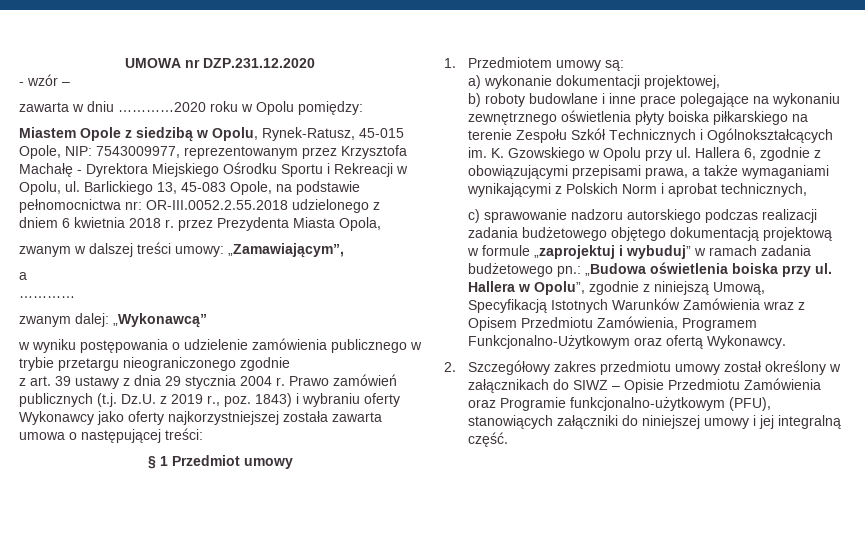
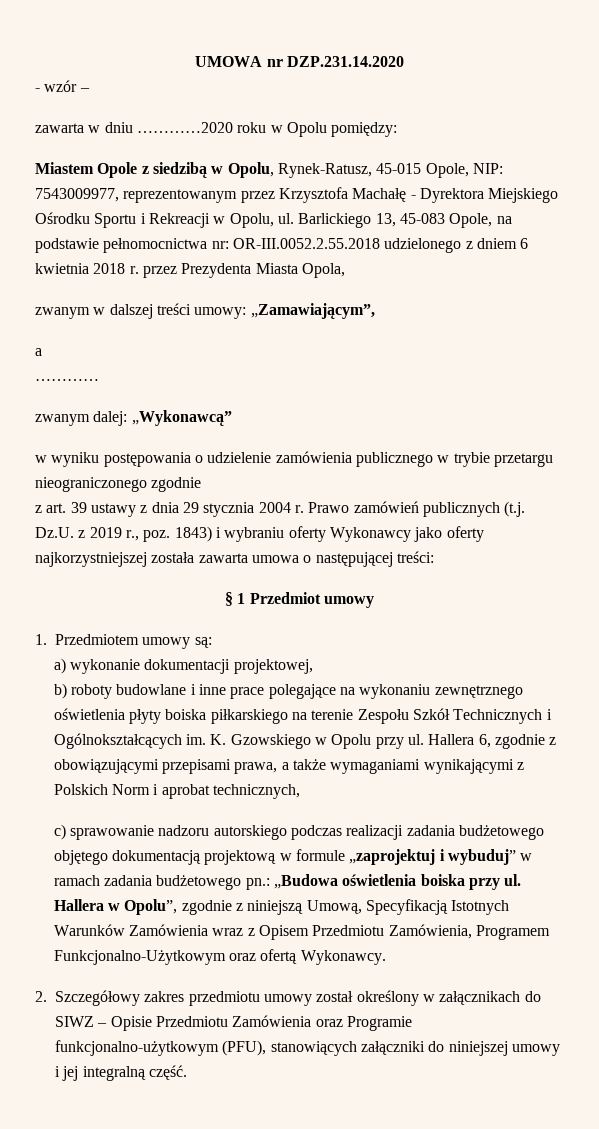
- UMOWA nr DZP.231.12.2020
+ UMOWA nr DZP.231.14.2020

